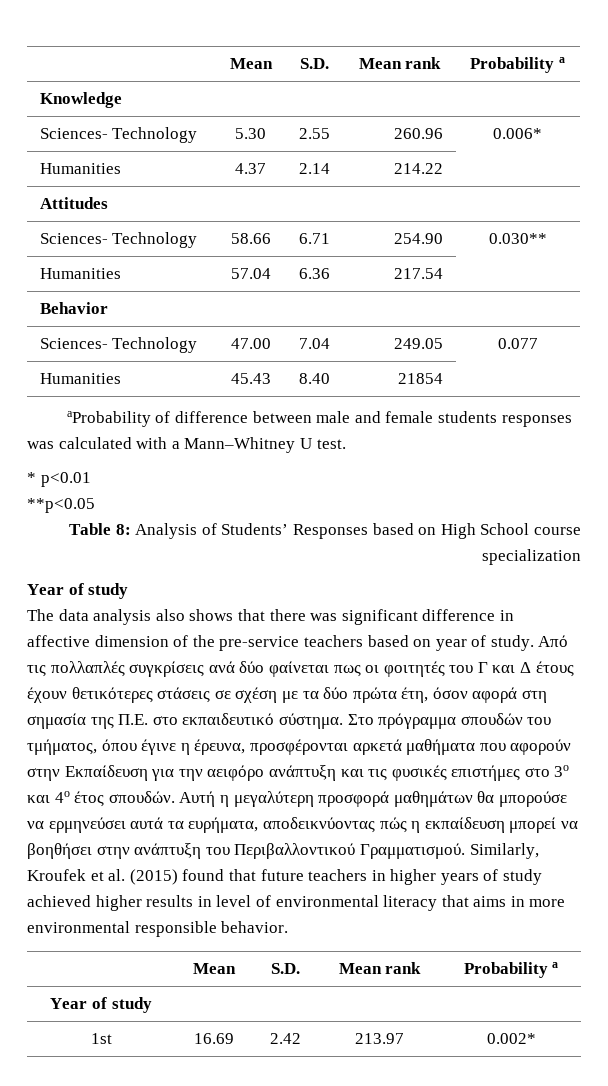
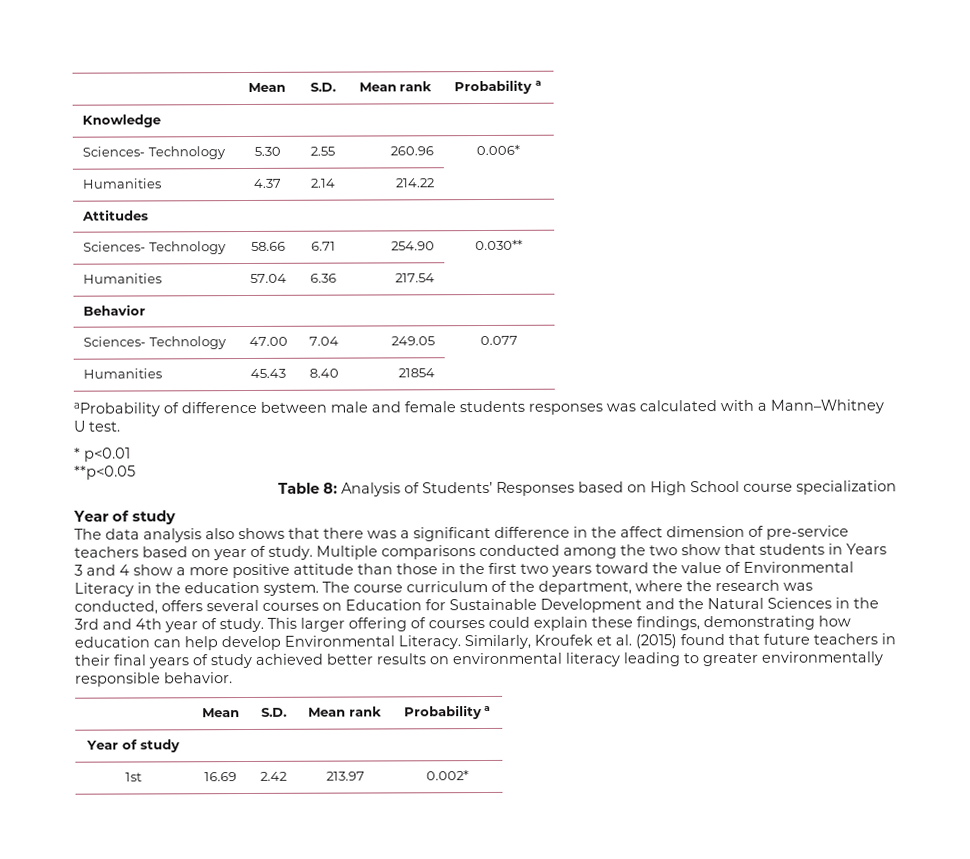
- The data analysis also shows that there was significant difference in affective dimension of the pre-service teachers based on year of study.
+ The data analysis also shows that there was a significant difference in the affect dimension of pre-service teachers based on year of study.
- Από τις πολλαπλές συγκρίσεις ανά δύο φαίνεται πως οι φοιτητές του Γ και Δ έτους έχουν θετικότερες στάσεις σε σχέση με τα δύο πρώτα έτη, όσον αφορά στη σημασία της Π.Ε. στο εκπαιδευτικό σύστημα. Στο πρόγραμμα σπουδών του τμήματος, όπου έγινε η έρευνα, προσφέρονται αρκετά μαθήματα που αφορούν στην Εκπαίδευση για την αειφόρο ανάπτυξη και τις φυσικές επιστήμες στο 3ο και 4ο έτος σπουδών. Αυτή η μεγαλύτερη προσφορά μαθημάτων θα μπορούσε να ερμηνεύσει αυτά τα ευρήματα, αποδεικνύοντας πώς η εκπαίδευση μπορεί να βοηθήσει στην ανάπτυξη του Περιβαλλοντικού Γραμματισμού.
+ Multiple comparisons conducted among the two show that students in Years 3 and 4 show a more positive attitude than those in the first two years toward the value of Environmental Literacy in the education system. The course curriculum of the department, where the research was conducted, offers several courses on Education for Sustainable Development and the Natural Sciences in the 3rd and 4th year of study. This larger offering of courses could explain these findings, demonstrating how education can help develop Environmental Literacy.
- Similarly, Kroufek et al. (2015) found that future teachers in higher years of study achieved higher results in level of environmental literacy that aims in more environmental responsible behavior.
+ Similarly, Kroufek et al. (2015) found that future teachers in their final years of study achieved better results on environmental literacy leading to greater environmentally responsible behavior.

